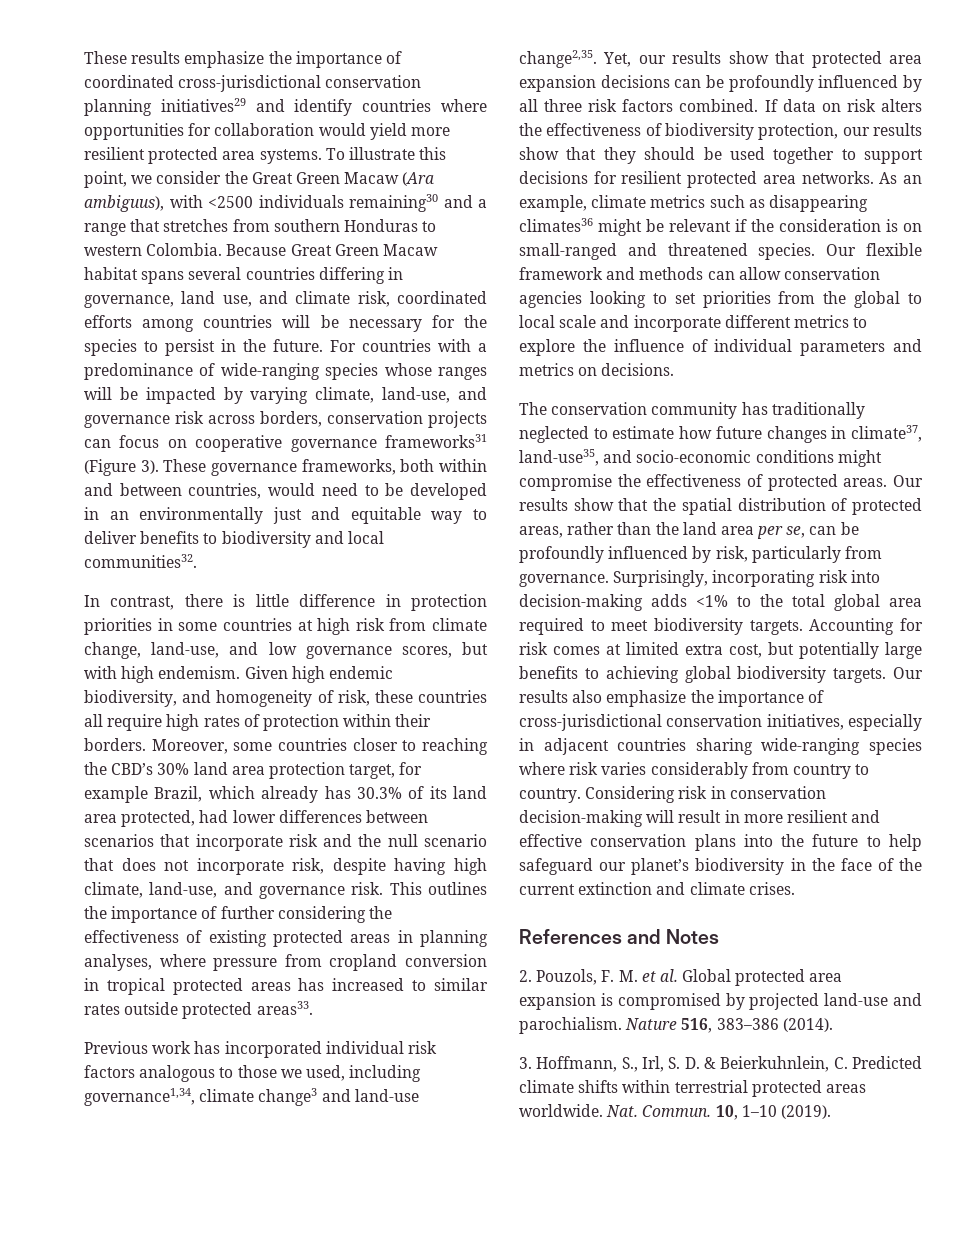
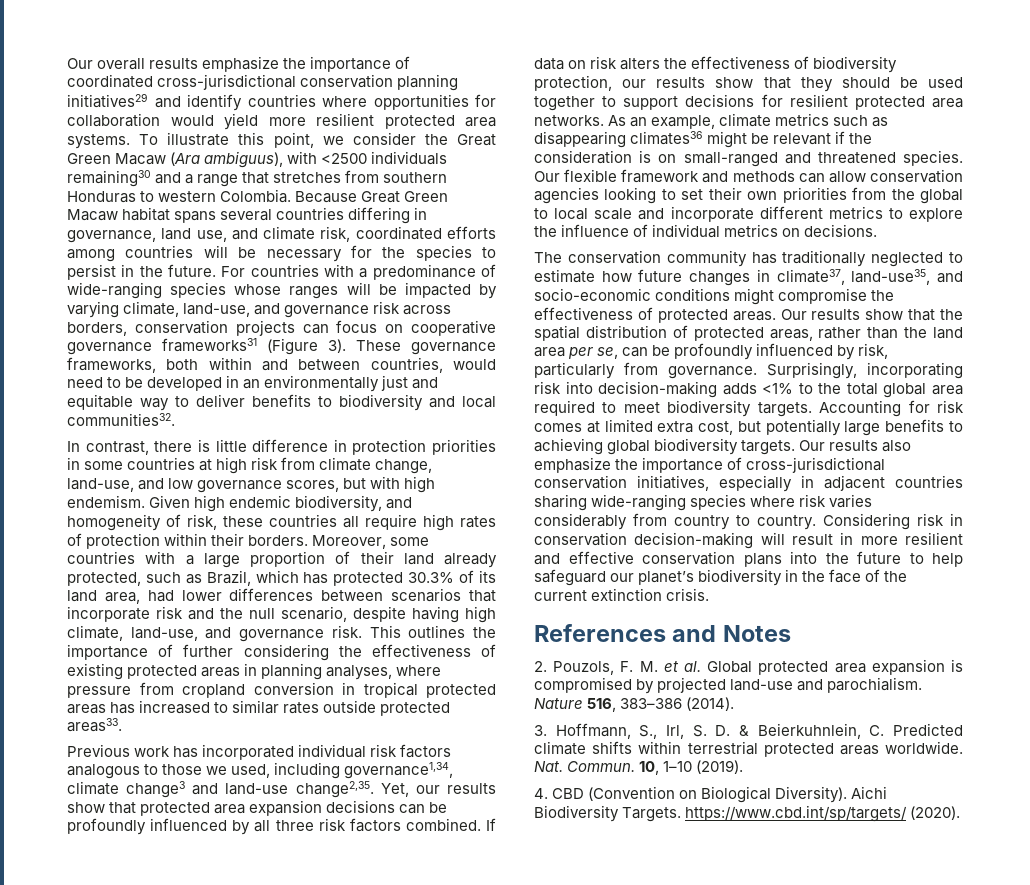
- These results emphasize the importance of coordinated cross-jurisdictional conservation planning initiatives29 and identify countries where opportunities for collaboration would yield more resilient protected area systems.
+ Our overall results emphasize the importance of coordinated cross-jurisdictional conservation planning initiatives29 and identify countries where opportunities for collaboration would yield more resilient protected area systems.
- Moreover, some countries closer to reaching the CBD’s 30% land area protection target, for example Brazil, which already has 30.3% of its land area protected, had lower differences between scenarios that incorporate risk and the null scenario that does not incorporate risk, despite having high climate, land-use, and governance risk.
+ Moreover, some countries with a large proportion of their land already protected, such as Brazil, which has protected 30.3% of its land area, had lower differences between scenarios that incorporate risk and the null scenario, despite having high climate, land-use, and governance risk.
- Our flexible framework and methods can allow conservation agencies looking to set priorities from the global to local scale and incorporate different metrics to explore the influence of individual parameters and metrics on decisions.
+ Our flexible framework and methods can allow conservation agencies looking to set their own priorities from the global to local scale and incorporate different metrics to explore the influence of individual metrics on decisions.
- Considering risk in conservation decision-making will result in more resilient and effective conservation plans into the future to help safeguard our planet’s biodiversity in the face of the current extinction and climate crises.
+ Considering risk in conservation decision-making will result in more resilient and effective conservation plans into the future to help safeguard our planet’s biodiversity in the face of the current extinction crisis.
+ 4. CBD (Convention on Biological Diversity). Aichi Biodiversity Targets. https://www.cbd.int/sp/targets/ (2020).

